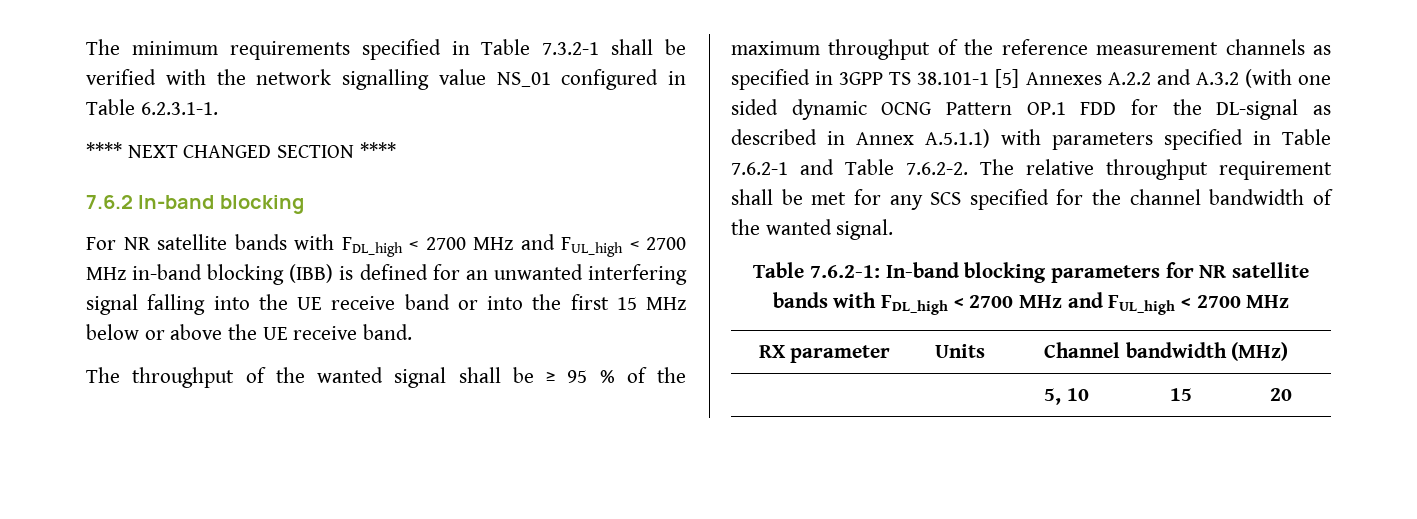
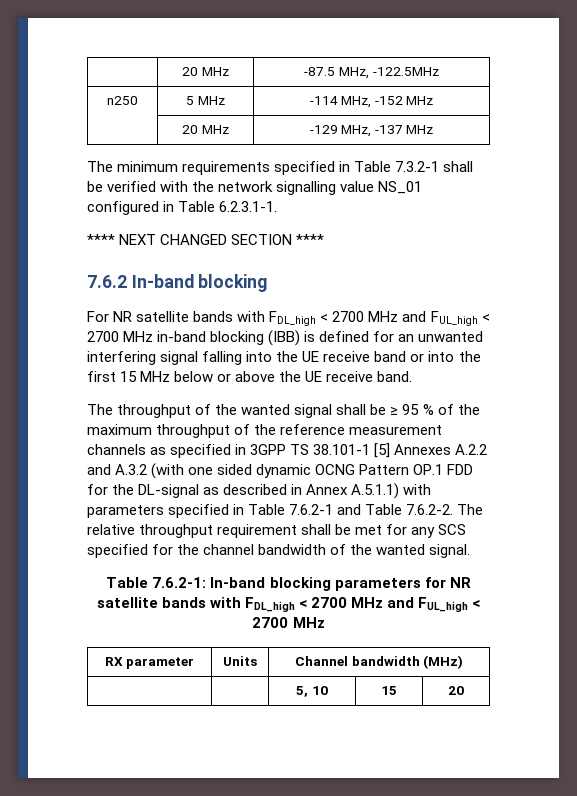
+ | 20 MHz | -87.5 MHz, -122.5MHz
+ n250 | 5 MHz | -114 MHz, -152 MHz
+ | 20 MHz | -129 MHz, -137 MHz

